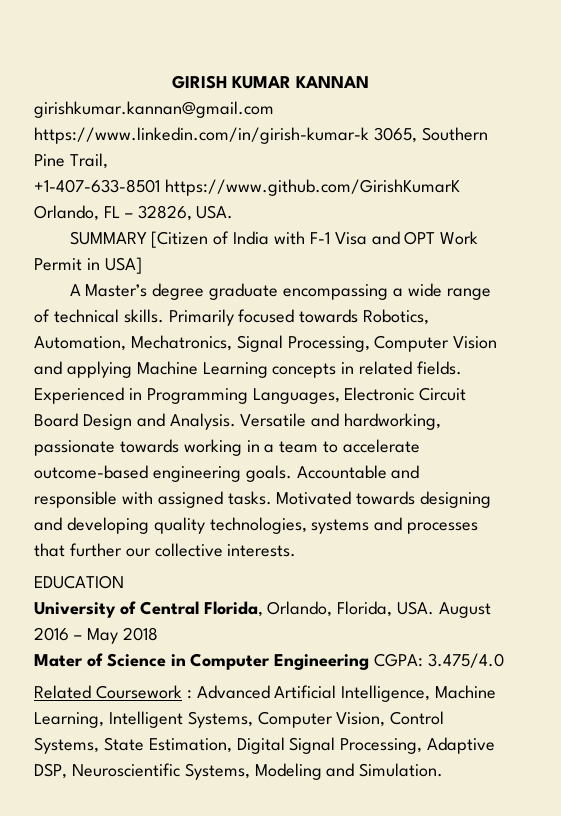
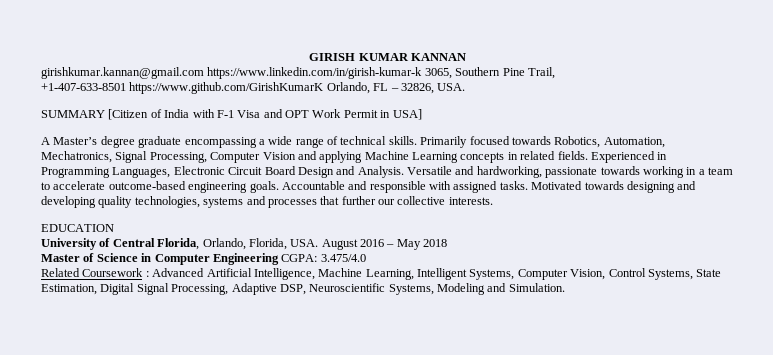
- Mater of Science in Computer Engineering CGPA: 3.475/4.0
+ Master of Science in Computer Engineering CGPA: 3.475/4.0

